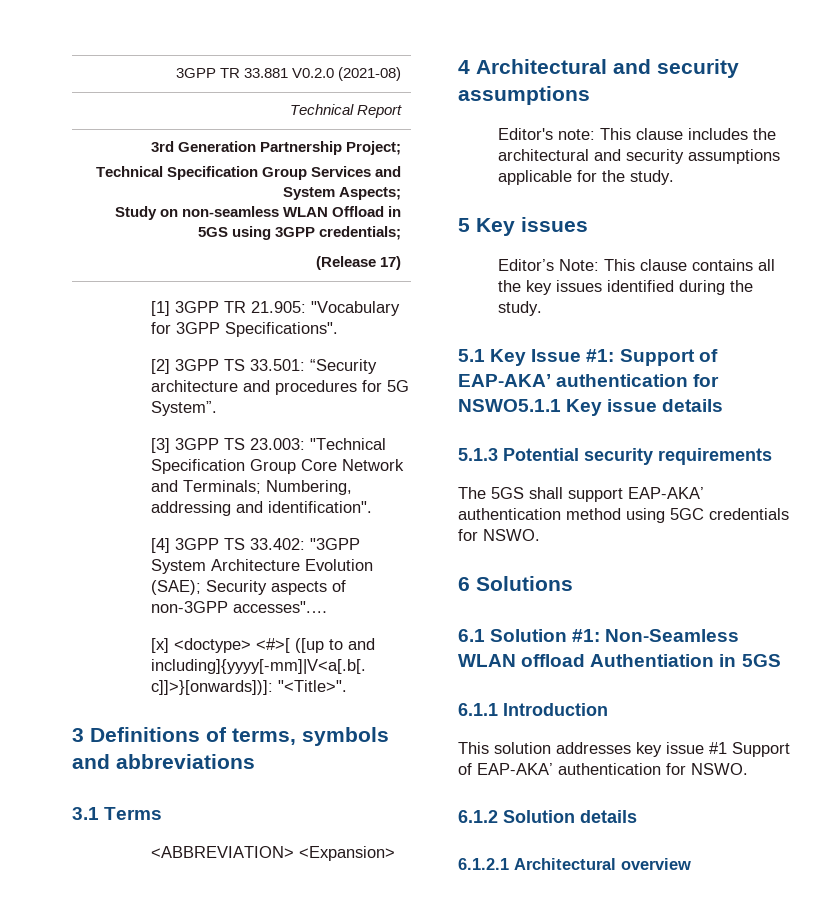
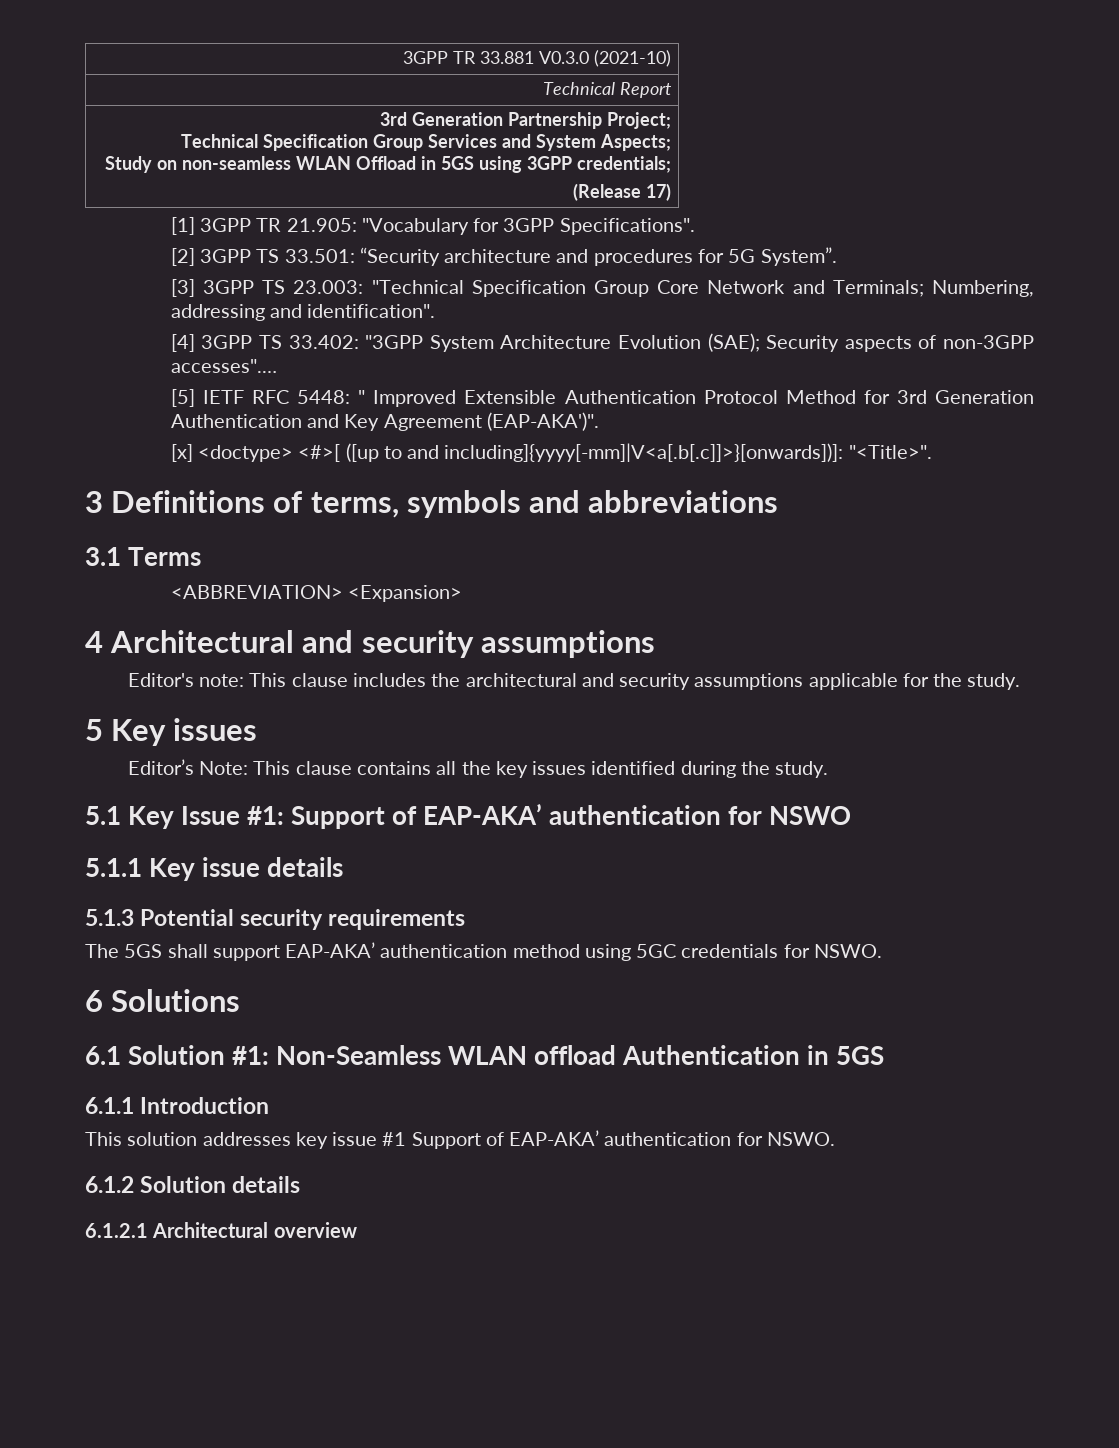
- 3GPP TR 33.881 V0.2.0 (2021-08)
+ 3GPP TR 33.881 V0.3.0 (2021-10)
+ [5] IETF RFC 5448: " Improved Extensible Authentication Protocol Method for 3rd Generation Authentication and Key Agreement (EAP-AKA')".
- 5.1 Key Issue #1: Support of EAP-AKA’ authentication for NSWO5.1.1 Key issue details
+ 5.1 Key Issue #1: Support of EAP-AKA’ authentication for NSWO
+ 5.1.1 Key issue details
- 6.1 Solution #1: Non-Seamless WLAN offload Authentiation in 5GS
+ 6.1 Solution #1: Non-Seamless WLAN offload Authentication in 5GS

